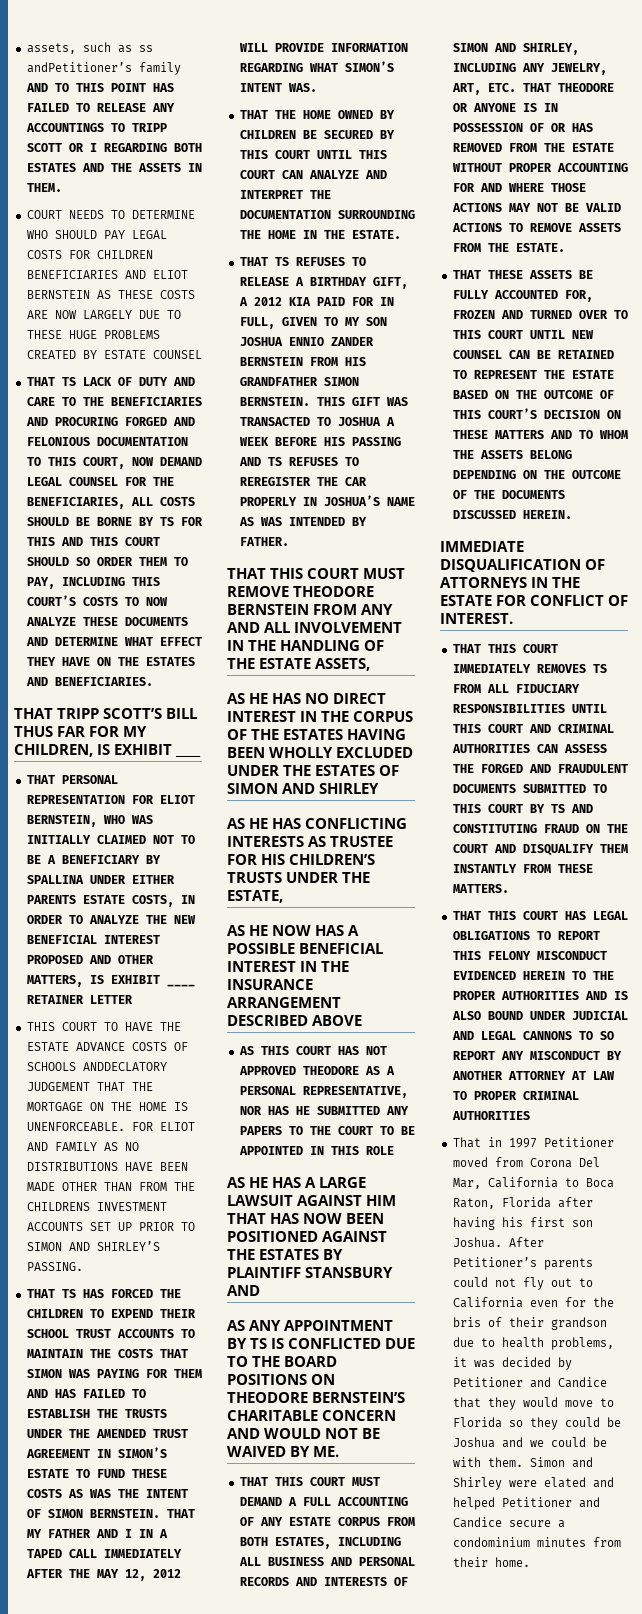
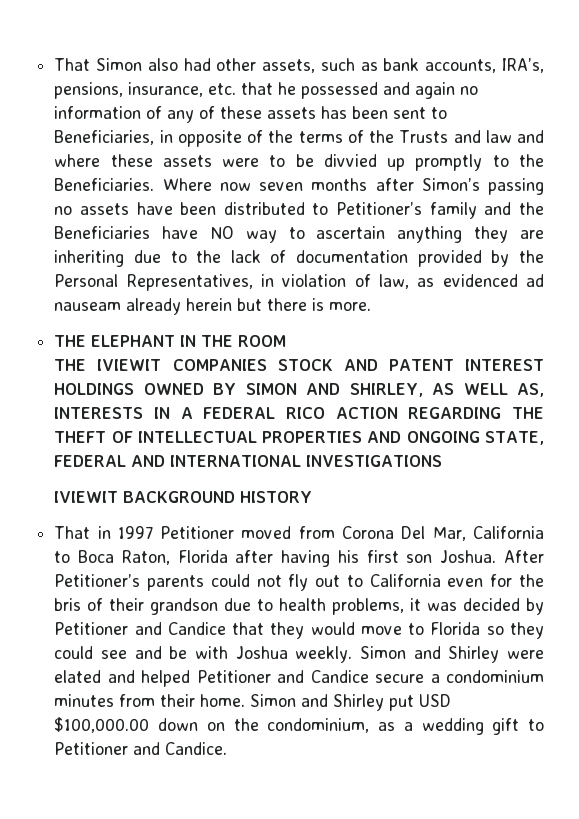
- assets, such as ss andPetitioner’s family AND TO THIS POINT HAS FAILED TO RELEASE ANY ACCOUNTINGS TO TRIPP SCOTT OR I REGARDING BOTH ESTATES AND THE ASSETS IN THEM.
- COURT NEEDS TO DETERMINE WHO SHOULD PAY LEGAL COSTS FOR CHILDREN BENEFICIARIES AND ELIOT BERNSTEIN AS THESE COSTS ARE NOW LARGELY DUE TO THESE HUGE PROBLEMS CREATED BY ESTATE COUNSEL
- THAT TS LACK OF DUTY AND CARE TO THE BENEFICIARIES AND PROCURING FORGED AND FELONIOUS DOCUMENTATION TO THIS COURT, NOW DEMAND LEGAL COUNSEL FOR THE BENEFICIARIES, ALL COSTS SHOULD BE BORNE BY TS FOR THIS AND THIS COURT SHOULD SO ORDER THEM TO PAY, INCLUDING THIS COURT’S COSTS TO NOW ANALYZE THESE DOCUMENTS AND DETERMINE WHAT EFFECT THEY HAVE ON THE ESTATES AND BENEFICIARIES.
- THAT TRIPP SCOTT’S BILL THUS FAR FOR MY CHILDREN, IS EXHIBIT ____
- THAT PERSONAL REPRESENTATION FOR ELIOT BERNSTEIN, WHO WAS INITIALLY CLAIMED NOT TO BE A BENEFICIARY BY SPALLINA UNDER EITHER PARENTS ESTATE COSTS, IN ORDER TO ANALYZE THE NEW BENEFICIAL INTEREST PROPOSED AND OTHER MATTERS, IS EXHIBIT ____ RETAINER LETTER
- THIS COURT TO HAVE THE ESTATE ADVANCE COSTS OF SCHOOLS ANDDECLATORY JUDGEMENT THAT THE MORTGAGE ON THE HOME IS UNENFORCEABLE. FOR ELIOT AND FAMILY AS NO DISTRIBUTIONS HAVE BEEN MADE OTHER THAN FROM THE CHILDRENS INVESTMENT ACCOUNTS SET UP PRIOR TO SIMON AND SHIRLEY’S PASSING.
- THAT TS HAS FORCED THE CHILDREN TO EXPEND THEIR SCHOOL TRUST ACCOUNTS TO MAINTAIN THE COSTS THAT SIMON WAS PAYING FOR THEM AND HAS FAILED TO ESTABLISH THE TRUSTS UNDER THE AMENDED TRUST AGREEMENT IN SIMON’S ESTATE TO FUND THESE COSTS AS WAS THE INTENT OF SIMON BERNSTEIN. THAT MY FATHER AND I IN A TAPED CALL IMMEDIATELY AFTER THE MAY 12, 2012 WILL PROVIDE INFORMATION REGARDING WHAT SIMON’S INTENT WAS.
- THAT THE HOME OWNED BY CHILDREN BE SECURED BY THIS COURT UNTIL THIS COURT CAN ANALYZE AND INTERPRET THE DOCUMENTATION SURROUNDING THE HOME IN THE ESTATE.
- THAT TS REFUSES TO RELEASE A BIRTHDAY GIFT, A 2012 KIA PAID FOR IN FULL, GIVEN TO MY SON JOSHUA ENNIO ZANDER BERNSTEIN FROM HIS GRANDFATHER SIMON BERNSTEIN. THIS GIFT WAS TRANSACTED TO JOSHUA A WEEK BEFORE HIS PASSING AND TS REFUSES TO REREGISTER THE CAR PROPERLY IN JOSHUA’S NAME AS WAS INTENDED BY FATHER.
- THAT THIS COURT MUST REMOVE THEODORE BERNSTEIN FROM ANY AND ALL INVOLVEMENT IN THE HANDLING OF THE ESTATE ASSETS,
- AS HE HAS NO DIRECT INTEREST IN THE CORPUS OF THE ESTATES HAVING BEEN WHOLLY EXCLUDED UNDER THE ESTATES OF SIMON AND SHIRLEY
- AS HE HAS CONFLICTING INTERESTS AS TRUSTEE FOR HIS CHILDREN’S TRUSTS UNDER THE ESTATE,
- AS HE NOW HAS A POSSIBLE BENEFICIAL INTEREST IN THE INSURANCE ARRANGEMENT DESCRIBED ABOVE
- AS THIS COURT HAS NOT APPROVED THEODORE AS A PERSONAL REPRESENTATIVE, NOR HAS HE SUBMITTED ANY PAPERS TO THE COURT TO BE APPOINTED IN THIS ROLE
- AS HE HAS A LARGE LAWSUIT AGAINST HIM THAT HAS NOW BEEN POSITIONED AGAINST THE ESTATES BY PLAINTIFF STANSBURY AND
- AS ANY APPOINTMENT BY TS IS CONFLICTED DUE TO THE BOARD POSITIONS ON THEODORE BERNSTEIN’S CHARITABLE CONCERN AND WOULD NOT BE WAIVED BY ME.
- THAT THIS COURT MUST DEMAND A FULL ACCOUNTING OF ANY ESTATE CORPUS FROM BOTH ESTATES, INCLUDING ALL BUSINESS AND PERSONAL RECORDS AND INTERESTS OF SIMON AND SHIRLEY, INCLUDING ANY JEWELRY, ART, ETC. THAT THEODORE OR ANYONE IS IN POSSESSION OF OR HAS REMOVED FROM THE ESTATE WITHOUT PROPER ACCOUNTING FOR AND WHERE THOSE ACTIONS MAY NOT BE VALID ACTIONS TO REMOVE ASSETS FROM THE ESTATE.
- THAT THESE ASSETS BE FULLY ACCOUNTED FOR, FROZEN AND TURNED OVER TO THIS COURT UNTIL NEW COUNSEL CAN BE RETAINED TO REPRESENT THE ESTATE BASED ON THE OUTCOME OF THIS COURT’S DECISION ON THESE MATTERS AND TO WHOM THE ASSETS BELONG DEPENDING ON THE OUTCOME OF THE DOCUMENTS DISCUSSED HEREIN.
- IMMEDIATE DISQUALIFICATION OF ATTORNEYS IN THE ESTATE FOR CONFLICT OF INTEREST.
- THAT THIS COURT IMMEDIATELY REMOVES TS FROM ALL FIDUCIARY RESPONSIBILITIES UNTIL THIS COURT AND CRIMINAL AUTHORITIES CAN ASSESS THE FORGED AND FRAUDULENT DOCUMENTS SUBMITTED TO THIS COURT BY TS AND CONSTITUTING FRAUD ON THE COURT AND DISQUALIFY THEM INSTANTLY FROM THESE MATTERS.
- THAT THIS COURT HAS LEGAL OBLIGATIONS TO REPORT THIS FELONY MISCONDUCT EVIDENCED HEREIN TO THE PROPER AUTHORITIES AND IS ALSO BOUND UNDER JUDICIAL AND LEGAL CANNONS TO SO REPORT ANY MISCONDUCT BY ANOTHER ATTORNEY AT LAW TO PROPER CRIMINAL AUTHORITIES
+ That Simon also had other assets, such as bank accounts, IRA’s, pensions, insurance, etc. that he possessed and again no information of any of these assets has been sent to Beneficiaries, in opposite of the terms of the Trusts and law and where these assets were to be divvied up promptly to the Beneficiaries. Where now seven months after Simon’s passing no assets have been distributed to Petitioner’s family and the Beneficiaries have NO way to ascertain anything they are inheriting due to the lack of documentation provided by the Personal Representatives, in violation of law, as evidenced ad nauseam already herein but there is more.
+ THE ELEPHANT IN THE ROOM
+ THE IVIEWIT COMPANIES STOCK AND PATENT INTEREST HOLDINGS OWNED BY SIMON AND SHIRLEY, AS WELL AS, INTERESTS IN A FEDERAL RICO ACTION REGARDING THE THEFT OF INTELLECTUAL PROPERTIES AND ONGOING STATE, FEDERAL AND INTERNATIONAL INVESTIGATIONS
+ IVIEWIT BACKGROUND HISTORY
- After Petitioner’s parents could not fly out to California even for the bris of their grandson due to health problems, it was decided by Petitioner and Candice that they would move to Florida so they could be Joshua and we could be with them.
+ After Petitioner’s parents could not fly out to California even for the bris of their grandson due to health problems, it was decided by Petitioner and Candice that they would move to Florida so they could see and be with Joshua weekly.
+ Simon and Shirley put USD $100,000.00 down on the condominium, as a wedding gift to Petitioner and Candice.

